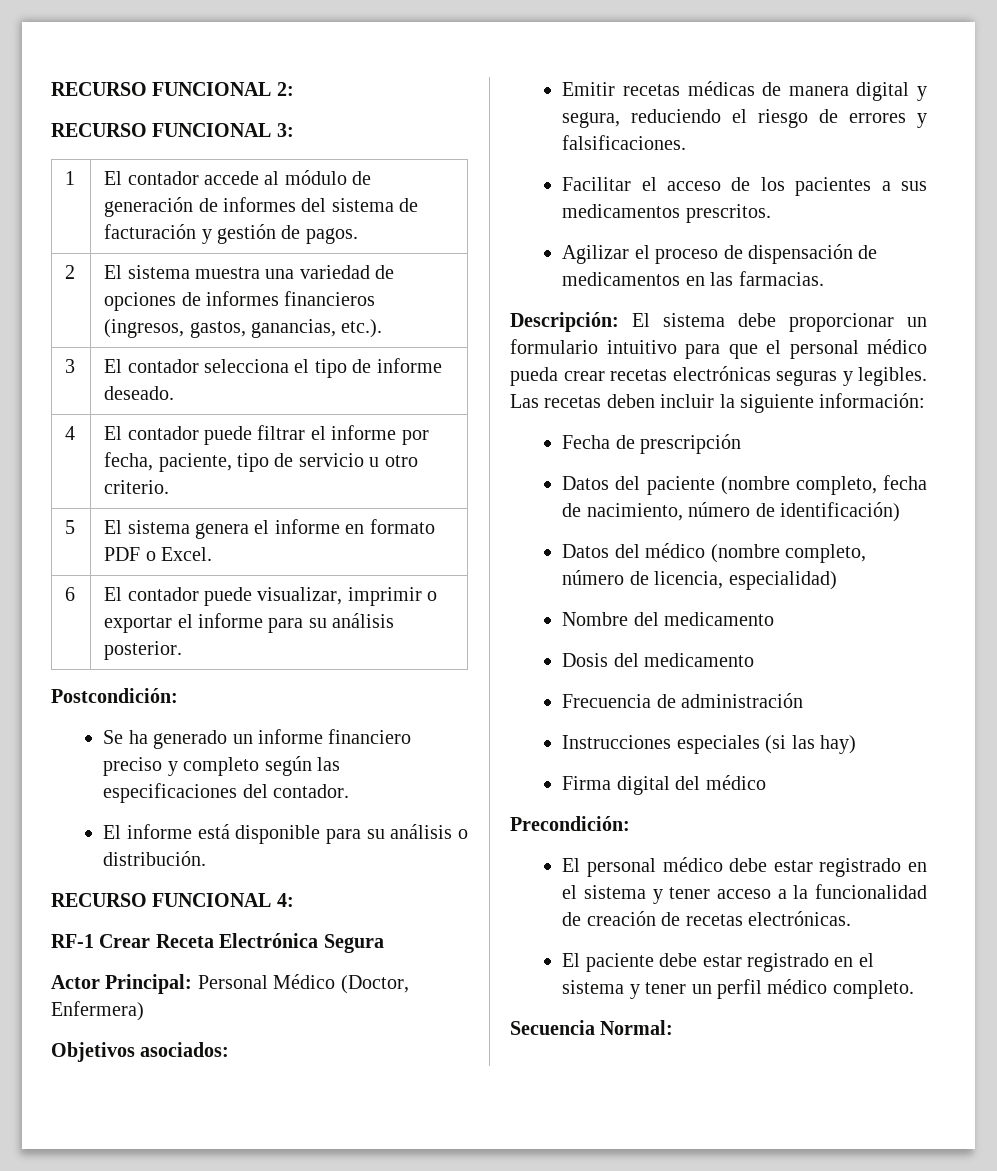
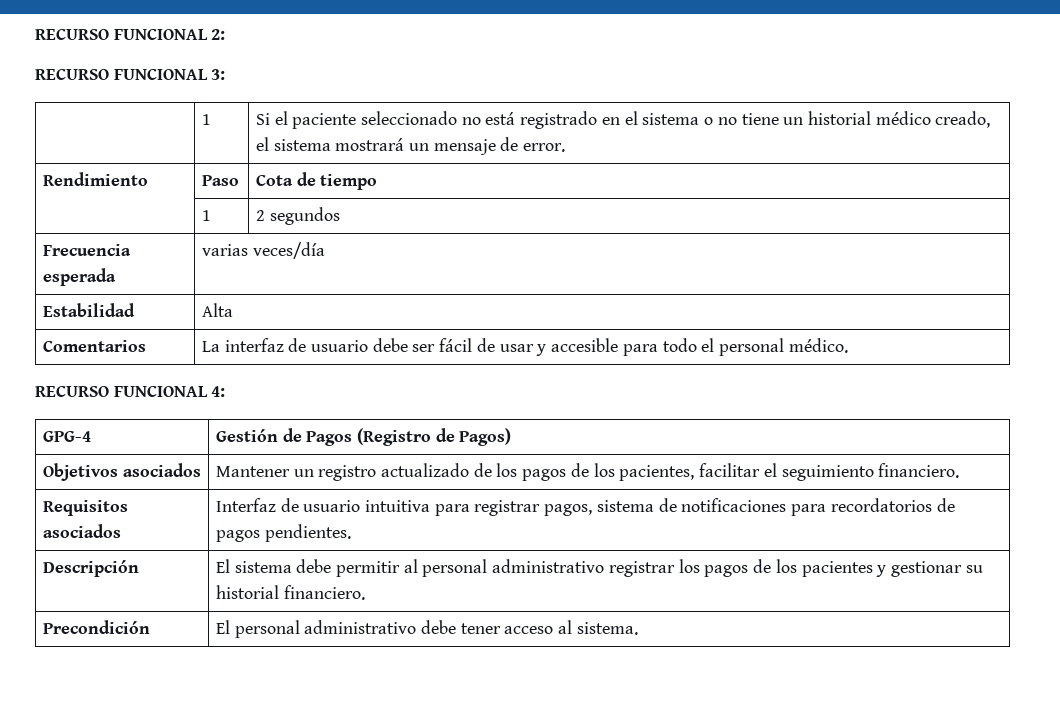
- 1 | El contador accede al módulo de generación de informes del sistema de facturación y gestión de pagos.
- 2 | El sistema muestra una variedad de opciones de informes financieros (ingresos, gastos, ganancias, etc.).
- 3 | El contador selecciona el tipo de informe deseado.
- 4 | El contador puede filtrar el informe por fecha, paciente, tipo de servicio u otro criterio.
- 5 | El sistema genera el informe en formato PDF o Excel.
- 6 | El contador puede visualizar, imprimir o exportar el informe para su análisis posterior.
- Postcondición:
- Se ha generado un informe financiero preciso y completo según las especificaciones del contador.
- El informe está disponible para su análisis o distribución.
+ | 1 | Si el paciente seleccionado no está registrado en el sistema o no tiene un historial médico creado, el sistema mostrará un mensaje de error.
+ Rendimiento | Paso | Cota de tiempo
+ | 1 | 2 segundos
+ Frecuencia esperada | varias veces/día
+ Estabilidad | Alta
+ Comentarios | La interfaz de usuario debe ser fácil de usar y accesible para todo el personal médico.
  RECURSO FUNCIONAL 4:
- RF-1 Crear Receta Electrónica Segura
- Actor Principal: Personal Médico (Doctor, Enfermera)
- Objetivos asociados:
- Emitir recetas médicas de manera digital y segura, reduciendo el riesgo de errores y falsificaciones.
- Facilitar el acceso de los pacientes a sus medicamentos prescritos.
- Agilizar el proceso de dispensación de medicamentos en las farmacias.
- Descripción: El sistema debe proporcionar un formulario intuitivo para que el personal médico pueda crear recetas electrónicas seguras y legibles. Las recetas deben incluir la siguiente información:
- Fecha de prescripción
- Datos del paciente (nombre completo, fecha de nacimiento, número de identificación)
- Datos del médico (nombre completo, número de licencia, especialidad)
- Nombre del medicamento
- Dosis del medicamento
- Frecuencia de administración
- Instrucciones especiales (si las hay)
- Firma digital del médico
- Precondición:
- El personal médico debe estar registrado en el sistema y tener acceso a la funcionalidad de creación de recetas electrónicas.
- El paciente debe estar registrado en el sistema y tener un perfil médico completo.
- Secuencia Normal:
+ GPG-4 | Gestión de Pagos (Registro de Pagos)
+ Objetivos asociados | Mantener un registro actualizado de los pagos de los pacientes, facilitar el seguimiento financiero.
+ Requisitos asociados | Interfaz de usuario intuitiva para registrar pagos, sistema de notificaciones para recordatorios de pagos pendientes.
+ Descripción | El sistema debe permitir al personal administrativo registrar los pagos de los pacientes y gestionar su historial financiero.
+ Precondición | El personal administrativo debe tener acceso al sistema.

